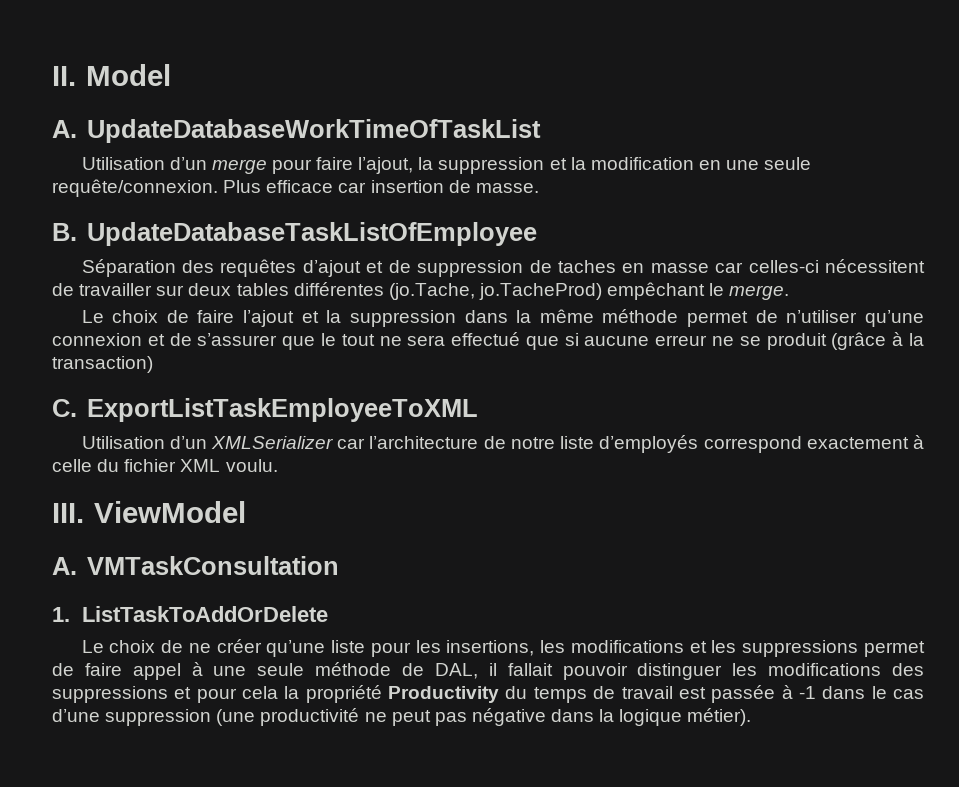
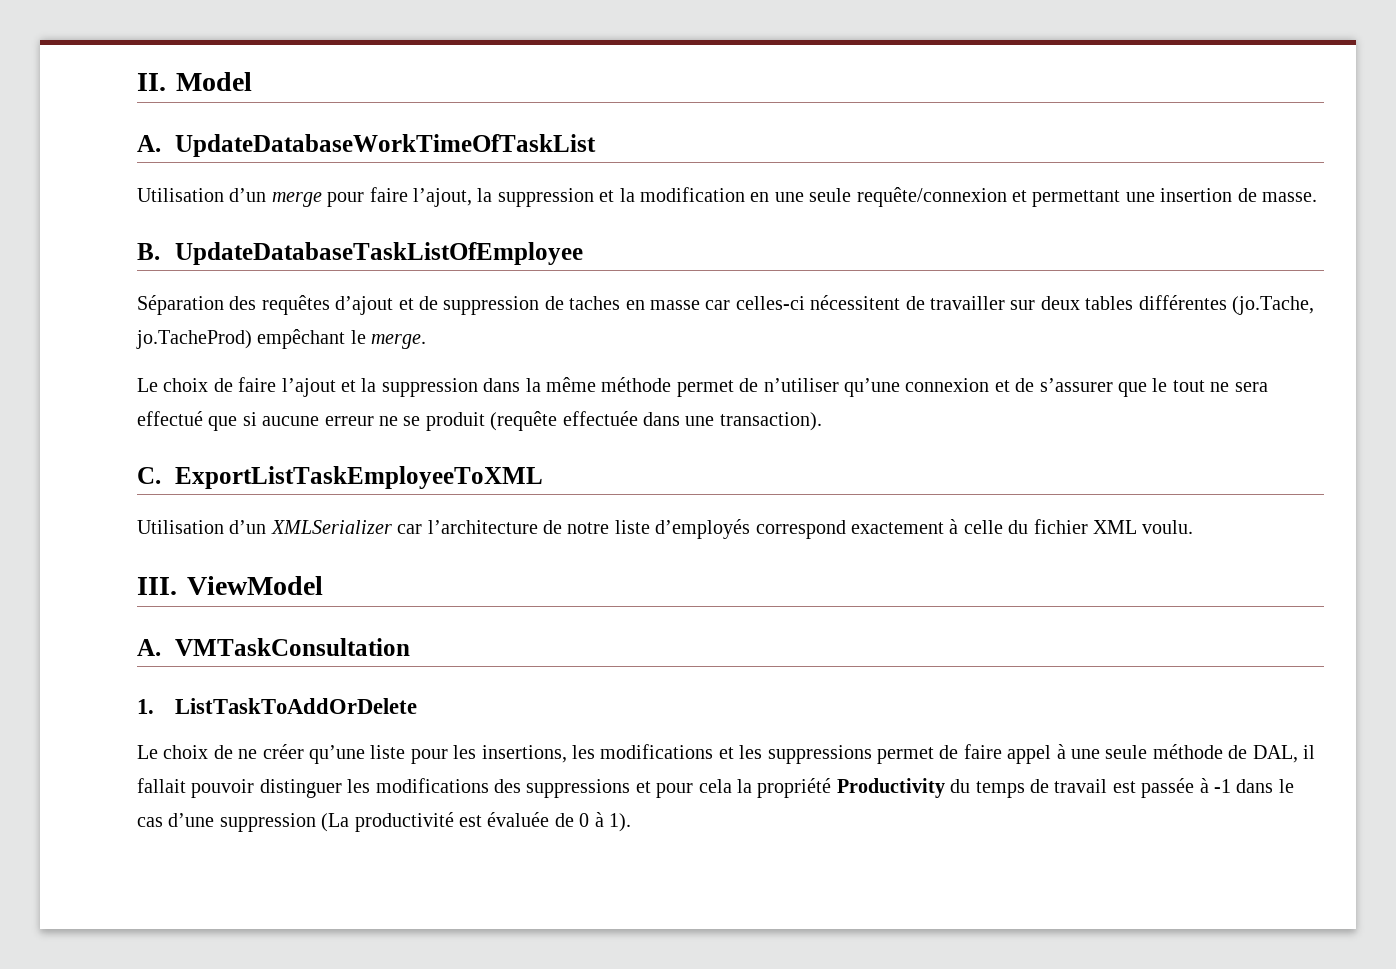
- Utilisation d’un merge pour faire l’ajout, la suppression et la modification en une seule requête/connexion. Plus efficace car insertion de masse.
+ Utilisation d’un merge pour faire l’ajout, la suppression et la modification en une seule requête/connexion et permettant une insertion de masse.
- Le choix de faire l’ajout et la suppression dans la même méthode permet de n’utiliser qu’une connexion et de s’assurer que le tout ne sera effectué que si aucune erreur ne se produit (grâce à la transaction)
+ Le choix de faire l’ajout et la suppression dans la même méthode permet de n’utiliser qu’une connexion et de s’assurer que le tout ne sera effectué que si aucune erreur ne se produit (requête effectuée dans une transaction).
- Le choix de ne créer qu’une liste pour les insertions, les modifications et les suppressions permet de faire appel à une seule méthode de DAL, il fallait pouvoir distinguer les modifications des suppressions et pour cela la propriété Productivity du temps de travail est passée à -1 dans le cas d’une suppression (une productivité ne peut pas négative dans la logique métier).
+ Le choix de ne créer qu’une liste pour les insertions, les modifications et les suppressions permet de faire appel à une seule méthode de DAL, il fallait pouvoir distinguer les modifications des suppressions et pour cela la propriété Productivity du temps de travail est passée à -1 dans le cas d’une suppression (La productivité est évaluée de 0 à 1).

